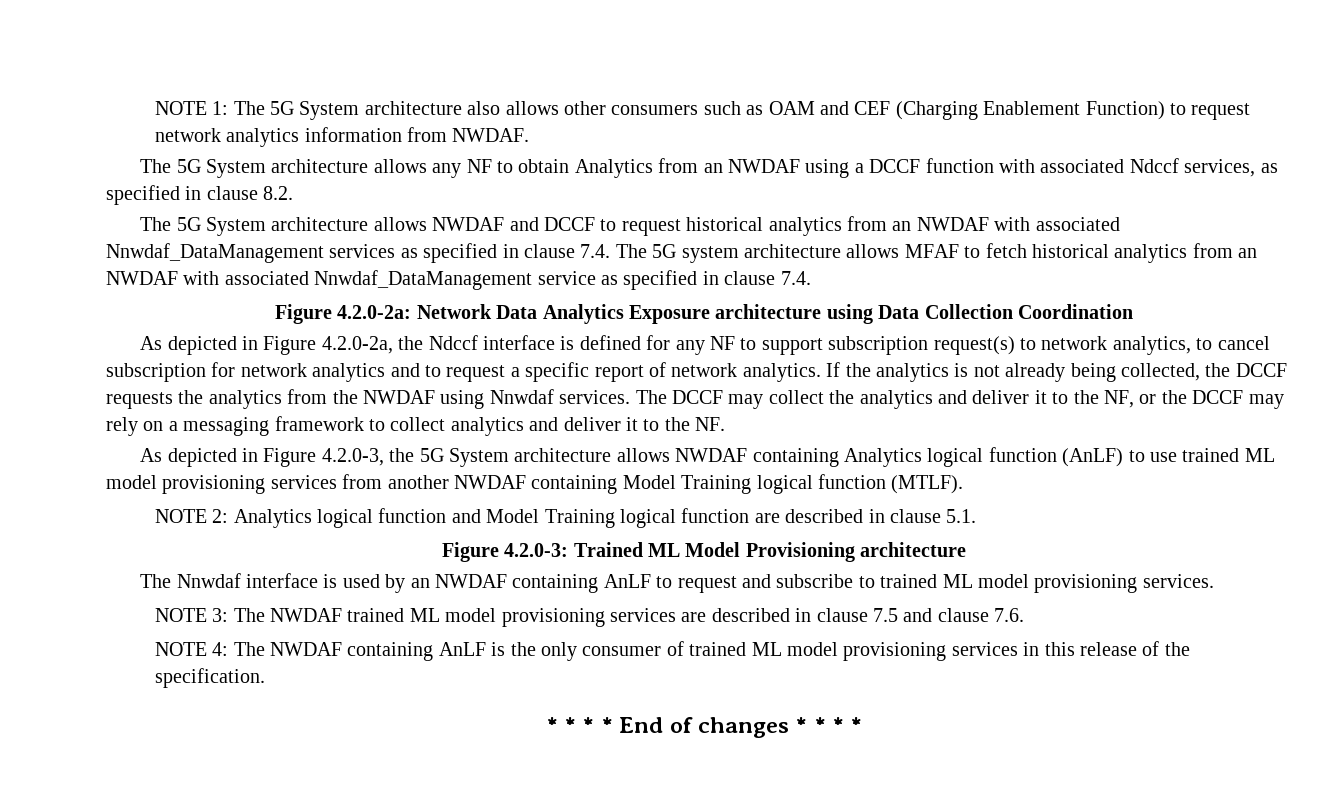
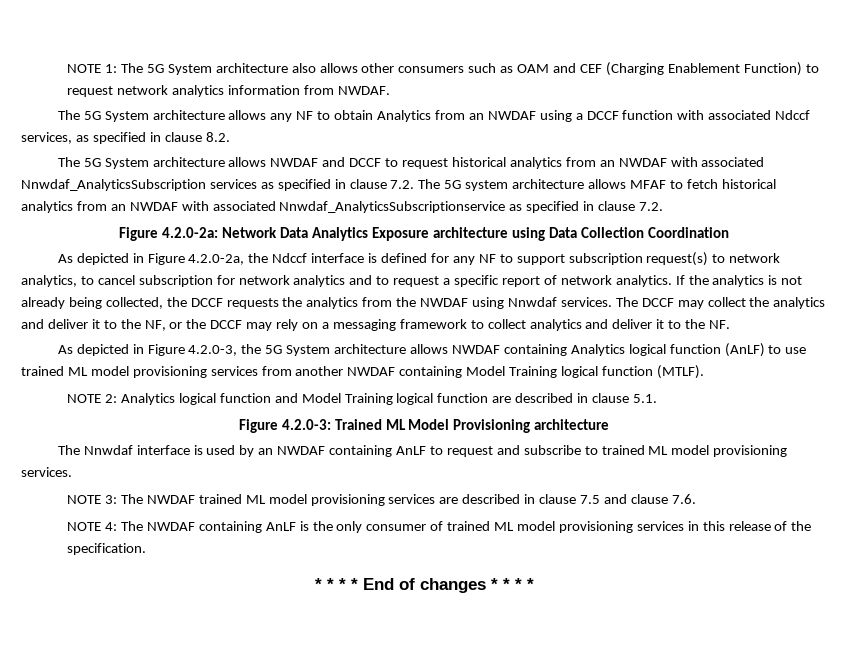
- The 5G System architecture allows NWDAF and DCCF to request historical analytics from an NWDAF with associated Nnwdaf_DataManagement services as specified in clause 7.4. The 5G system architecture allows MFAF to fetch historical analytics from an NWDAF with associated Nnwdaf_DataManagement service as specified in clause 7.4.
+ The 5G System architecture allows NWDAF and DCCF to request historical analytics from an NWDAF with associated Nnwdaf_AnalyticsSubscription services as specified in clause 7.2. The 5G system architecture allows MFAF to fetch historical analytics from an NWDAF with associated Nnwdaf_AnalyticsSubscriptionservice as specified in clause 7.2.

